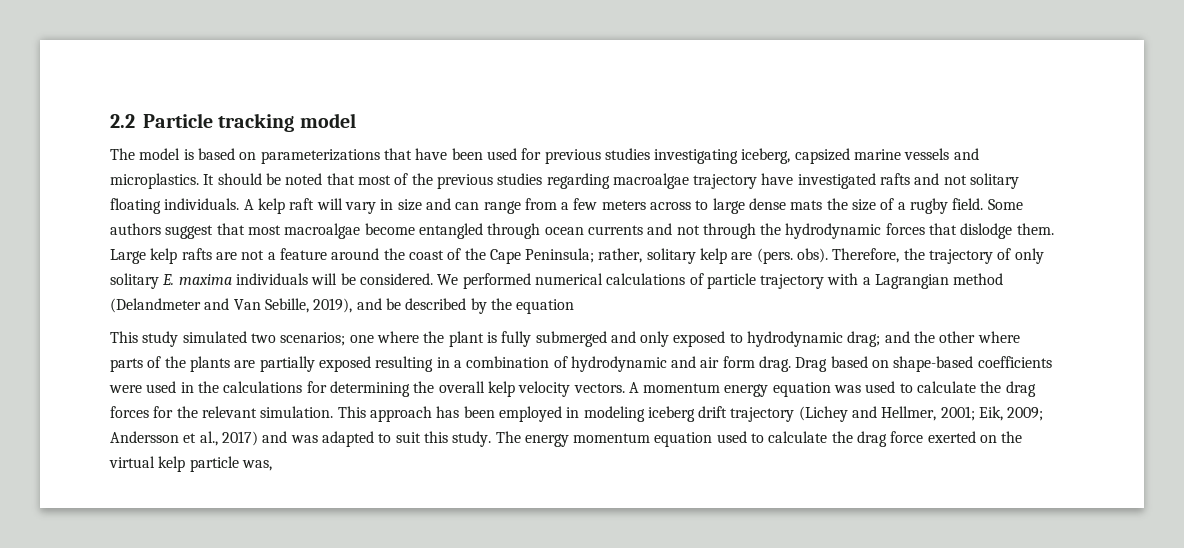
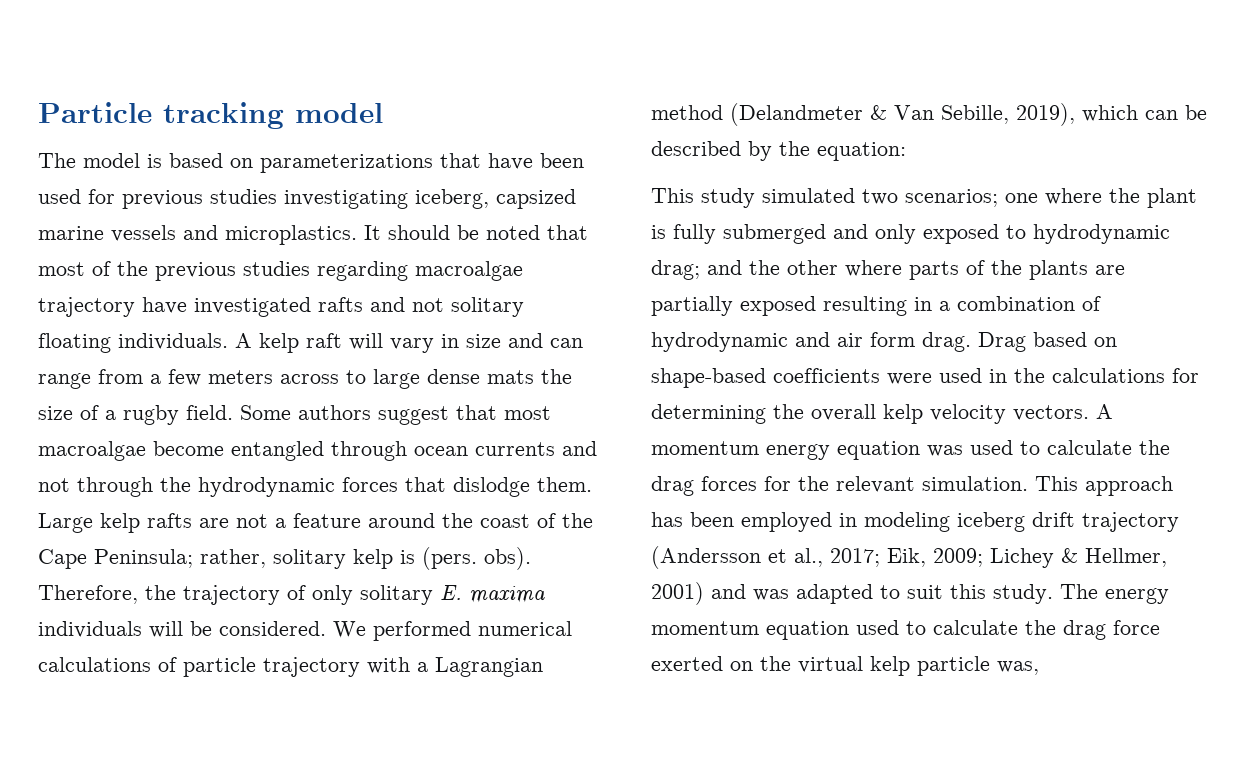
- 2.2 Particle tracking model
+ Particle tracking model
- Large kelp rafts are not a feature around the coast of the Cape Peninsula; rather, solitary kelp are (pers. obs).
+ Large kelp rafts are not a feature around the coast of the Cape Peninsula; rather, solitary kelp is (pers. obs).
- We performed numerical calculations of particle trajectory with a Lagrangian method (Delandmeter and Van Sebille, 2019), and be described by the equation
+ We performed numerical calculations of particle trajectory with a Lagrangian method (Delandmeter & Van Sebille, 2019), which can be described by the equation:
- This approach has been employed in modeling iceberg drift trajectory (Lichey and Hellmer, 2001; Eik, 2009; Andersson et al., 2017) and was adapted to suit this study.
+ This approach has been employed in modeling iceberg drift trajectory (Andersson et al., 2017; Eik, 2009; Lichey & Hellmer, 2001) and was adapted to suit this study.

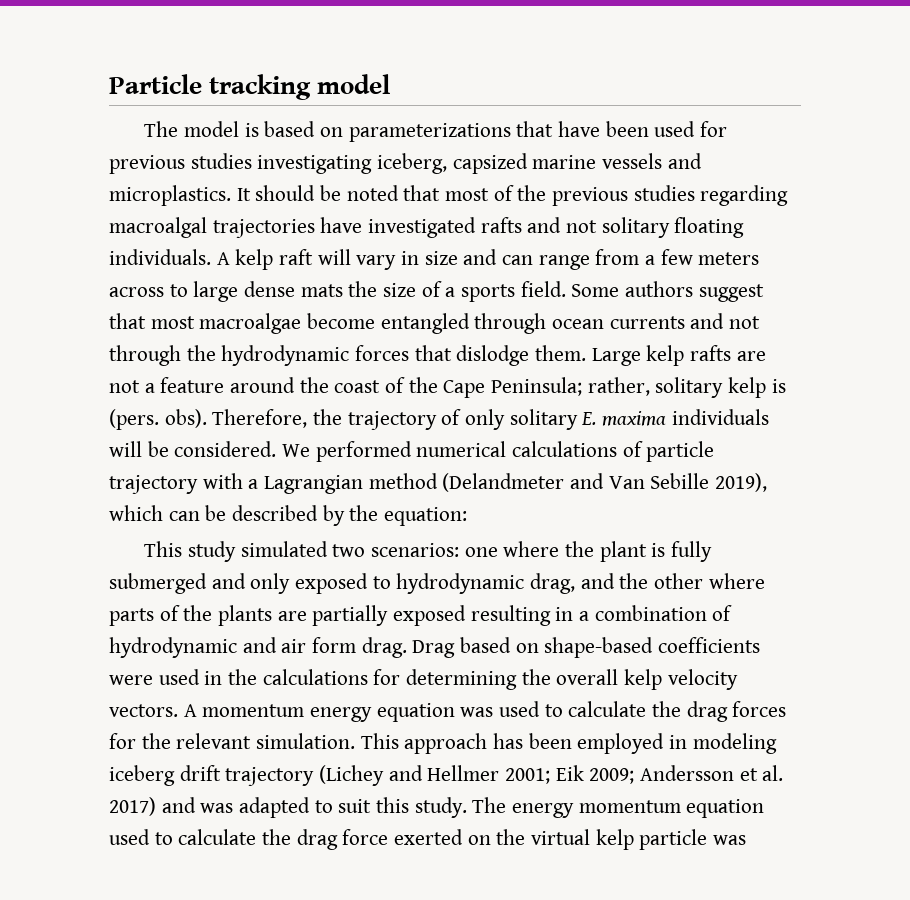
- It should be noted that most of the previous studies regarding macroalgae trajectory have investigated rafts and not solitary floating individuals.
+ It should be noted that most of the previous studies regarding macroalgal trajectories have investigated rafts and not solitary floating individuals.
- A kelp raft will vary in size and can range from a few meters across to large dense mats the size of a rugby field.
+ A kelp raft will vary in size and can range from a few meters across to large dense mats the size of a sports field.
- We performed numerical calculations of particle trajectory with a Lagrangian method (Delandmeter & Van Sebille, 2019), which can be described by the equation:
+ We performed numerical calculations of particle trajectory with a Lagrangian method (Delandmeter and Van Sebille 2019), which can be described by the equation:
- This study simulated two scenarios; one where the plant is fully submerged and only exposed to hydrodynamic drag; and the other where parts of the plants are partially exposed resulting in a combination of hydrodynamic and air form drag.
+ This study simulated two scenarios: one where the plant is fully submerged and only exposed to hydrodynamic drag, and the other where parts of the plants are partially exposed resulting in a combination of hydrodynamic and air form drag.
- This approach has been employed in modeling iceberg drift trajectory (Andersson et al., 2017; Eik, 2009; Lichey & Hellmer, 2001) and was adapted to suit this study.
+ This approach has been employed in modeling iceberg drift trajectory (Lichey and Hellmer 2001; Eik 2009; Andersson et al. 2017) and was adapted to suit this study.
- The energy momentum equation used to calculate the drag force exerted on the virtual kelp particle was,
+ The energy momentum equation used to calculate the drag force exerted on the virtual kelp particle was

